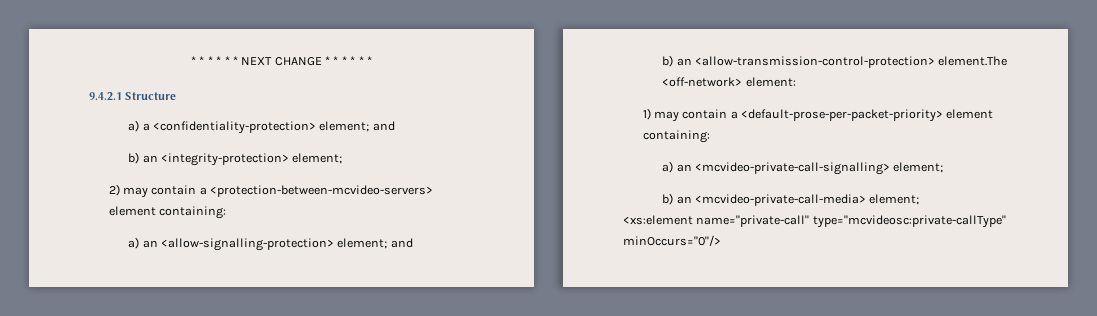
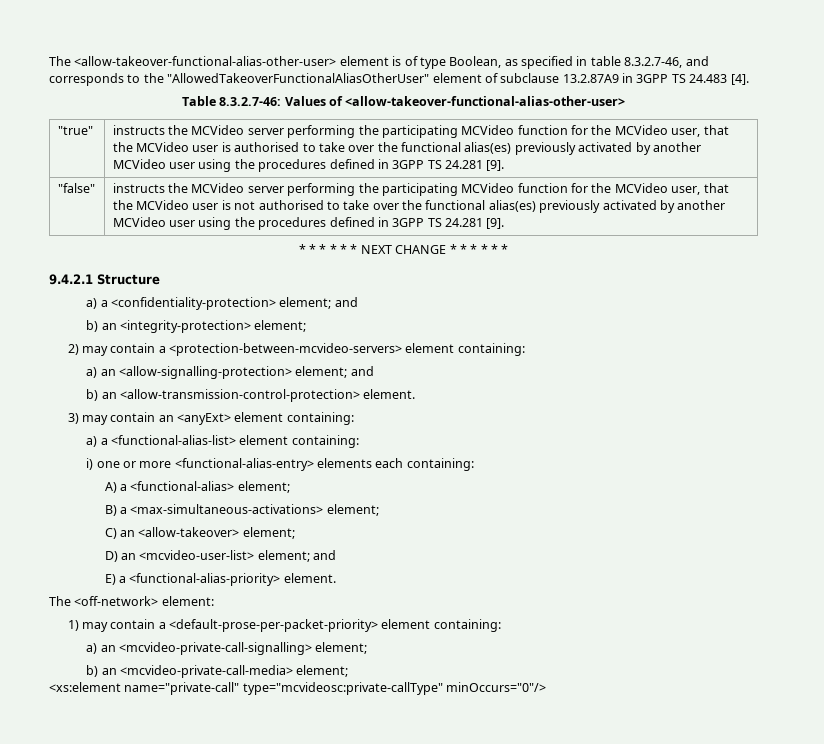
+ The <allow-takeover-functional-alias-other-user> element is of type Boolean, as specified in table 8.3.2.7-46, and corresponds to the "AllowedTakeoverFunctionalAliasOtherUser" element of subclause 13.2.87A9 in 3GPP TS 24.483 [4].
+ Table 8.3.2.7-46: Values of <allow-takeover-functional-alias-other-user>
+ "true" | instructs the MCVideo server performing the participating MCVideo function for the MCVideo user, that the MCVideo user is authorised to take over the functional alias(es) previously activated by another MCVideo user using the procedures defined in 3GPP TS 24.281 [9].
+ "false" | instructs the MCVideo server performing the participating MCVideo function for the MCVideo user, that the MCVideo user is not authorised to take over the functional alias(es) previously activated by another MCVideo user using the procedures defined in 3GPP TS 24.281 [9].
- b) an <allow-transmission-control-protection> element.The <off-network> element:
+ b) an <allow-transmission-control-protection> element.
+ 3) may contain an <anyExt> element containing:
+ a) a <functional-alias-list> element containing:
+ i) one or more <functional-alias-entry> elements each containing:
+ A) a <functional-alias> element;
+ B) a <max-simultaneous-activations> element;
+ C) an <allow-takeover> element;
+ D) an <mcvideo-user-list> element; and
+ E) a <functional-alias-priority> element.
+ The <off-network> element:

